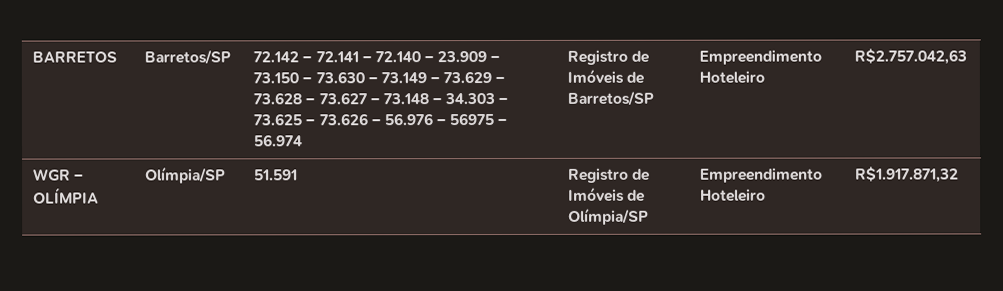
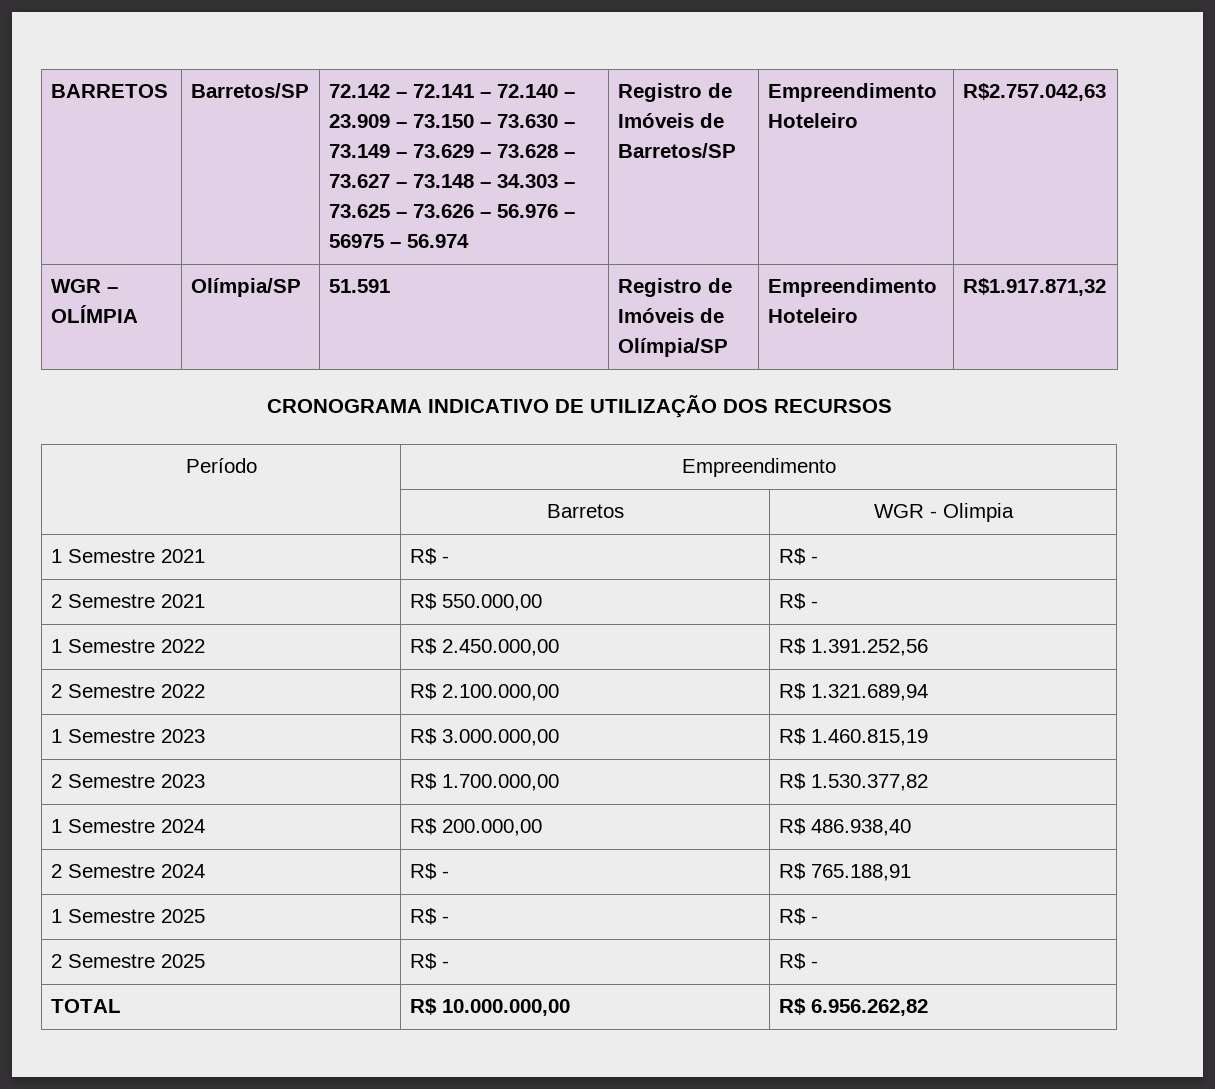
+ CRONOGRAMA INDICATIVO DE UTILIZAÇÃO DOS RECURSOS
+ Período | Empreendimento
+ | Barretos | WGR - Olimpia
+ 1 Semestre 2021 | R$ - | R$ -
+ 2 Semestre 2021 | R$ 550.000,00 | R$ -
+ 1 Semestre 2022 | R$ 2.450.000,00 | R$ 1.391.252,56
+ 2 Semestre 2022 | R$ 2.100.000,00 | R$ 1.321.689,94
+ 1 Semestre 2023 | R$ 3.000.000,00 | R$ 1.460.815,19
+ 2 Semestre 2023 | R$ 1.700.000,00 | R$ 1.530.377,82
+ 1 Semestre 2024 | R$ 200.000,00 | R$ 486.938,40
+ 2 Semestre 2024 | R$ - | R$ 765.188,91
+ 1 Semestre 2025 | R$ - | R$ -
+ 2 Semestre 2025 | R$ - | R$ -
+ TOTAL | R$ 10.000.000,00 | R$ 6.956.262,82

